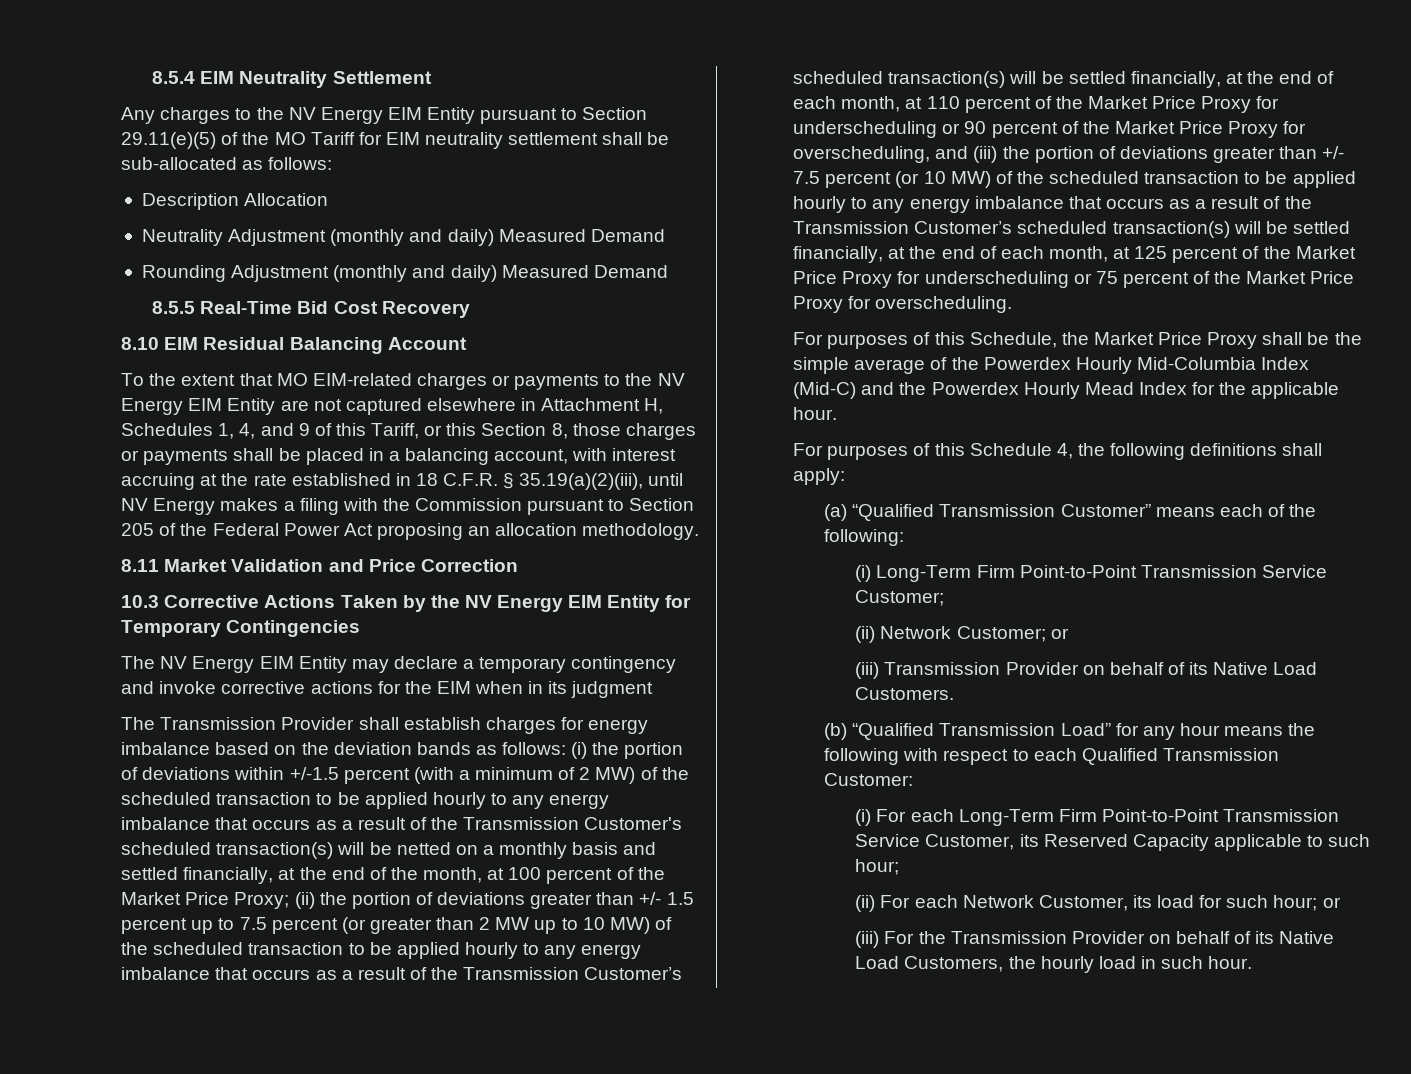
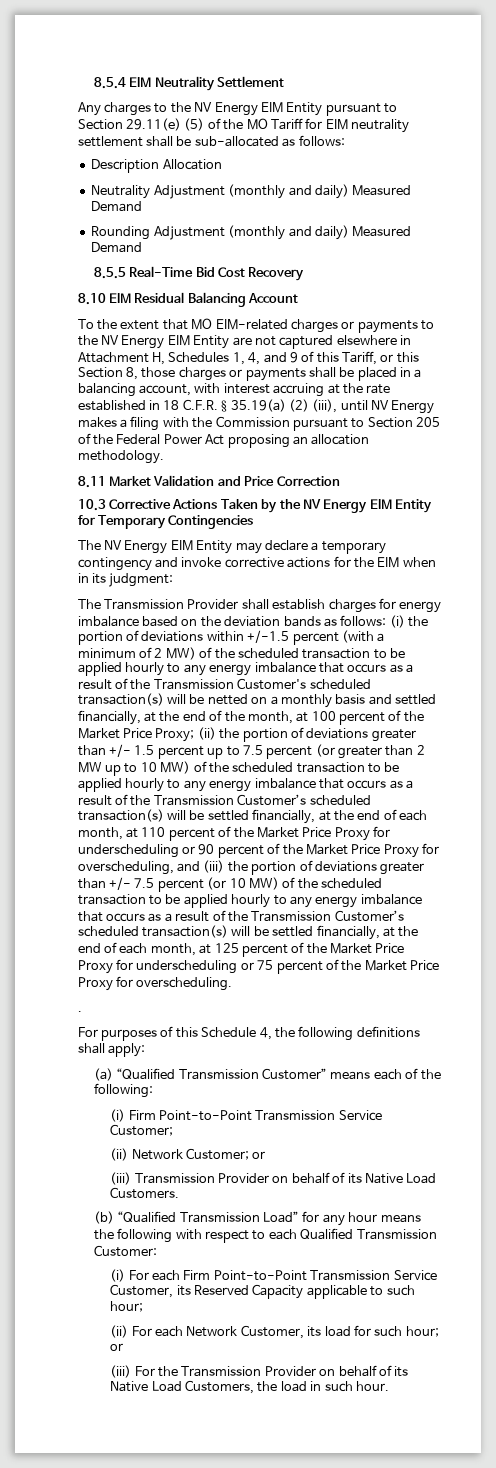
- Any charges to the NV Energy EIM Entity pursuant to Section 29.11(e)(5) of the MO Tariff for EIM neutrality settlement shall be sub-allocated as follows:
+ Any charges to the NV Energy EIM Entity pursuant to Section 29.11(e) (5) of the MO Tariff for EIM neutrality settlement shall be sub-allocated as follows:
- To the extent that MO EIM-related charges or payments to the NV Energy EIM Entity are not captured elsewhere in Attachment H, Schedules 1, 4, and 9 of this Tariff, or this Section 8, those charges or payments shall be placed in a balancing account, with interest accruing at the rate established in 18 C.F.R. § 35.19(a)(2)(iii), until NV Energy makes a filing with the Commission pursuant to Section 205 of the Federal Power Act proposing an allocation methodology.
+ To the extent that MO EIM-related charges or payments to the NV Energy EIM Entity are not captured elsewhere in Attachment H, Schedules 1, 4, and 9 of this Tariff, or this Section 8, those charges or payments shall be placed in a balancing account, with interest accruing at the rate established in 18 C.F.R. § 35.19(a) (2) (iii), until NV Energy makes a filing with the Commission pursuant to Section 205 of the Federal Power Act proposing an allocation methodology.
- The NV Energy EIM Entity may declare a temporary contingency and invoke corrective actions for the EIM when in its judgment
+ The NV Energy EIM Entity may declare a temporary contingency and invoke corrective actions for the EIM when in its judgment:
- For purposes of this Schedule, the Market Price Proxy shall be the simple average of the Powerdex Hourly Mid-Columbia Index (Mid-C) and the Powerdex Hourly Mead Index for the applicable hour.
+ .
- (i) Long-Term Firm Point-to-Point Transmission Service Customer;
+ (i) Firm Point-to-Point Transmission Service Customer;
- (i) For each Long-Term Firm Point-to-Point Transmission Service Customer, its Reserved Capacity applicable to such hour;
+ (i) For each Firm Point-to-Point Transmission Service Customer, its Reserved Capacity applicable to such hour;
- (iii) For the Transmission Provider on behalf of its Native Load Customers, the hourly load in such hour.
+ (iii) For the Transmission Provider on behalf of its Native Load Customers, the load in such hour.

